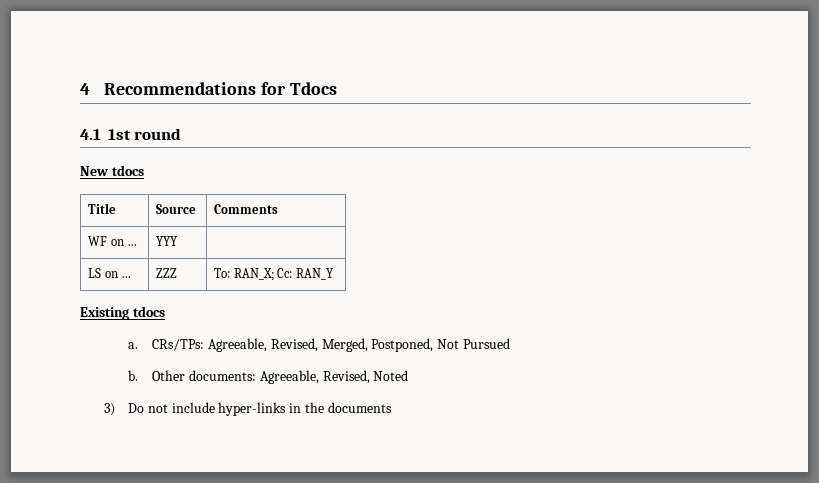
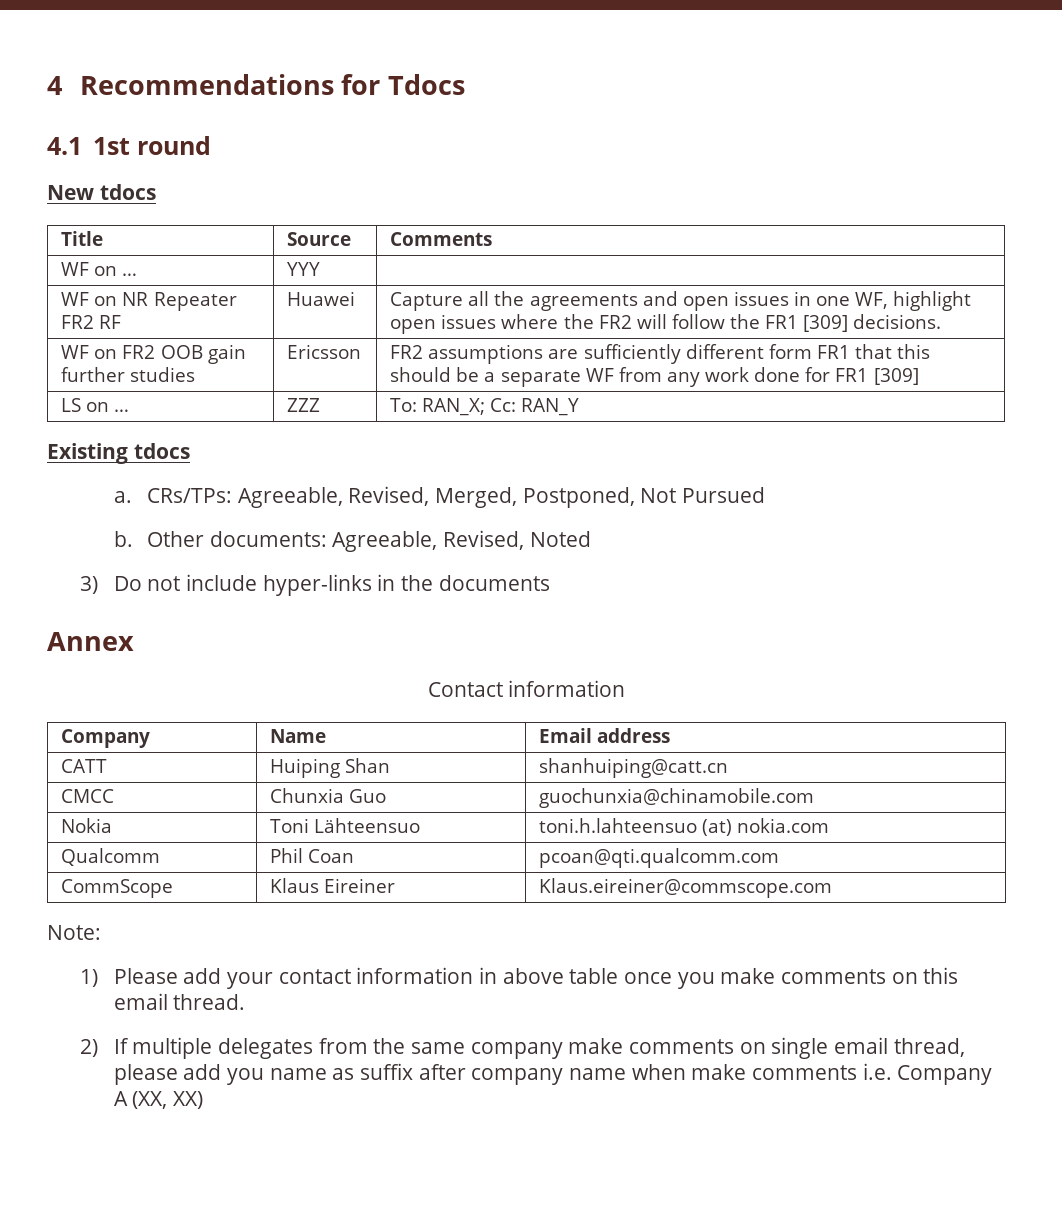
+ WF on NR Repeater FR2 RF | Huawei | Capture all the agreements and open issues in one WF, highlight open issues where the FR2 will follow the FR1 [309] decisions.
+ WF on FR2 OOB gain further studies | Ericsson | FR2 assumptions are sufficiently different form FR1 that this should be a separate WF from any work done for FR1 [309]
+ Annex
+ Contact information
+ Company | Name | Email address
+ CATT | Huiping Shan | shanhuiping@catt.cn
+ CMCC | Chunxia Guo | guochunxia@chinamobile.com
+ Nokia | Toni Lähteensuo | toni.h.lahteensuo (at) nokia.com
+ Qualcomm | Phil Coan | pcoan@qti.qualcomm.com
+ CommScope | Klaus Eireiner | Klaus.eireiner@commscope.com
+ Note:
+ 1) Please add your contact information in above table once you make comments on this email thread.
+ 2) If multiple delegates from the same company make comments on single email thread, please add you name as suffix after company name when make comments i.e. Company A (XX, XX)

